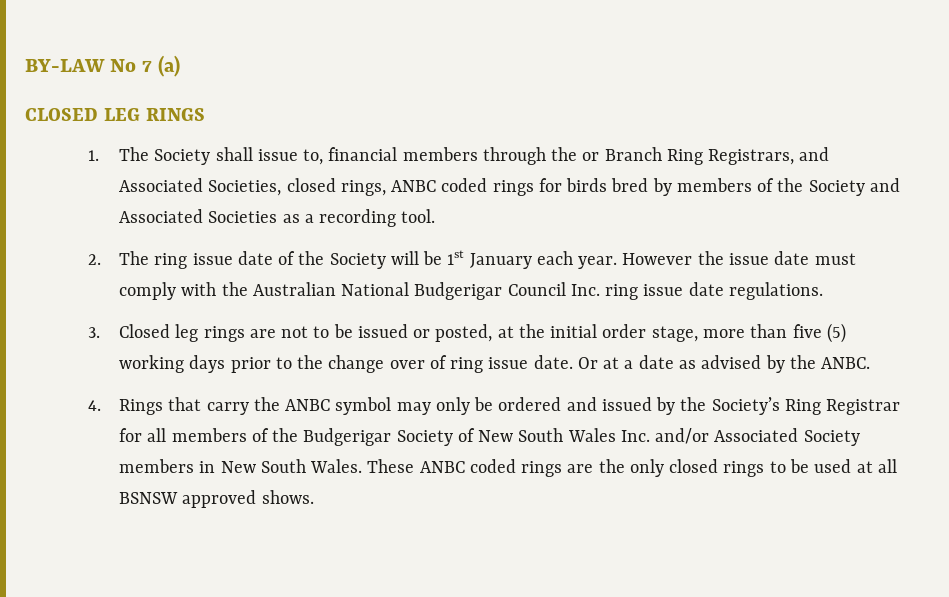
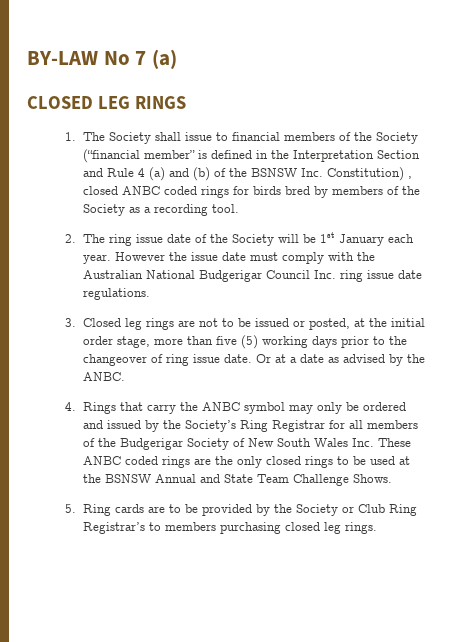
- 1. The Society shall issue to, financial members through the or Branch Ring Registrars, and Associated Societies, closed rings, ANBC coded rings for birds bred by members of the Society and Associated Societies as a recording tool.
+ 1. The Society shall issue to financial members of the Society (“financial member” is defined in the Interpretation Section and Rule 4 (a) and (b) of the BSNSW Inc. Constitution) , closed ANBC coded rings for birds bred by members of the Society as a recording tool.
- 3. Closed leg rings are not to be issued or posted, at the initial order stage, more than five (5) working days prior to the change over of ring issue date.
+ 3. Closed leg rings are not to be issued or posted, at the initial order stage, more than five (5) working days prior to the changeover of ring issue date.
- 4. Rings that carry the ANBC symbol may only be ordered and issued by the Society’s Ring Registrar for all members of the Budgerigar Society of New South Wales Inc. and/or Associated Society members in New South Wales. These ANBC coded rings are the only closed rings to be used at all BSNSW approved shows.
+ 4. Rings that carry the ANBC symbol may only be ordered and issued by the Society’s Ring Registrar for all members of the Budgerigar Society of New South Wales Inc. These ANBC coded rings are the only closed rings to be used at the BSNSW Annual and State Team Challenge Shows.
+ 5. Ring cards are to be provided by the Society or Club Ring Registrar’s to members purchasing closed leg rings.

